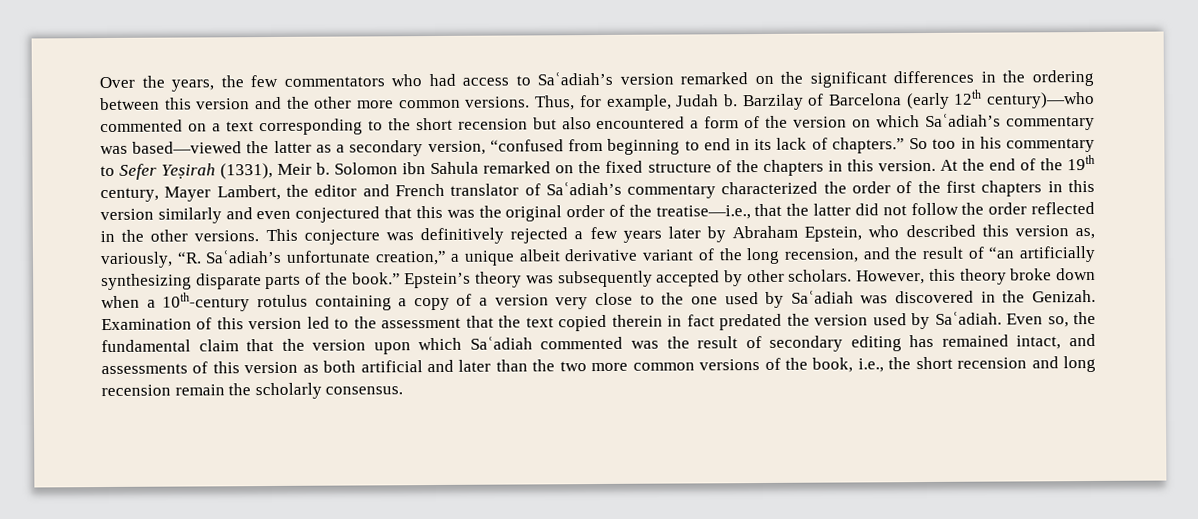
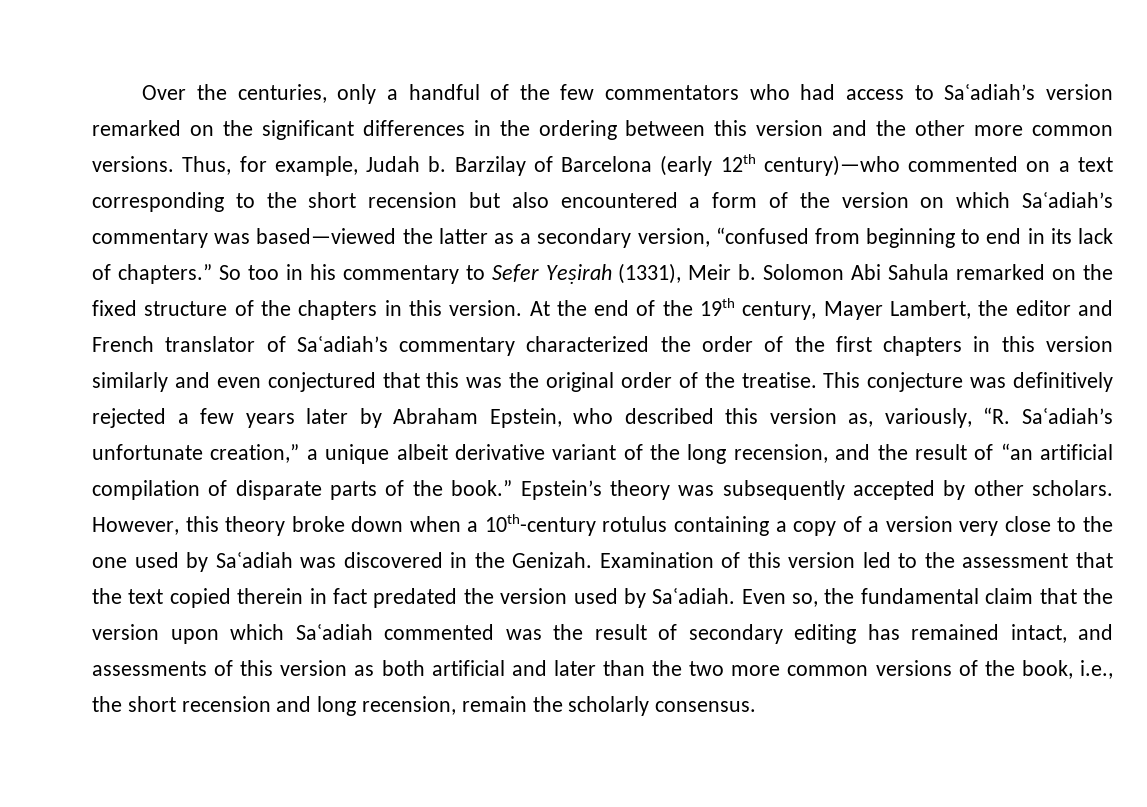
- Over the years, the few commentators who had access to Saʿadiah’s version remarked on the significant differences in the ordering between this version and the other more common versions.
+ Over the centuries, only a handful of the few commentators who had access to Saʿadiah’s version remarked on the significant differences in the ordering between this version and the other more common versions.
- Solomon ibn Sahula remarked on the fixed structure of the chapters in this version.
+ Solomon Abi Sahula remarked on the fixed structure of the chapters in this version.
- At the end of the 19th century, Mayer Lambert, the editor and French translator of Saʿadiah’s commentary characterized the order of the first chapters in this version similarly and even conjectured that this was the original order of the treatise—i.e., that the latter did not follow the order reflected in the other versions.
+ At the end of the 19th century, Mayer Lambert, the editor and French translator of Saʿadiah’s commentary characterized the order of the first chapters in this version similarly and even conjectured that this was the original order of the treatise.
- This conjecture was definitively rejected a few years later by Abraham Epstein, who described this version as, variously, “R. Saʿadiah’s unfortunate creation,” a unique albeit derivative variant of the long recension, and the result of “an artificially synthesizing disparate parts of the book.”
+ This conjecture was definitively rejected a few years later by Abraham Epstein, who described this version as, variously, “R. Saʿadiah’s unfortunate creation,” a unique albeit derivative variant of the long recension, and the result of “an artificial compilation of disparate parts of the book.”
- Even so, the fundamental claim that the version upon which Saʿadiah commented was the result of secondary editing has remained intact, and assessments of this version as both artificial and later than the two more common versions of the book, i.e., the short recension and long recension remain the scholarly consensus.
+ Even so, the fundamental claim that the version upon which Saʿadiah commented was the result of secondary editing has remained intact, and assessments of this version as both artificial and later than the two more common versions of the book, i.e., the short recension and long recension, remain the scholarly consensus.

